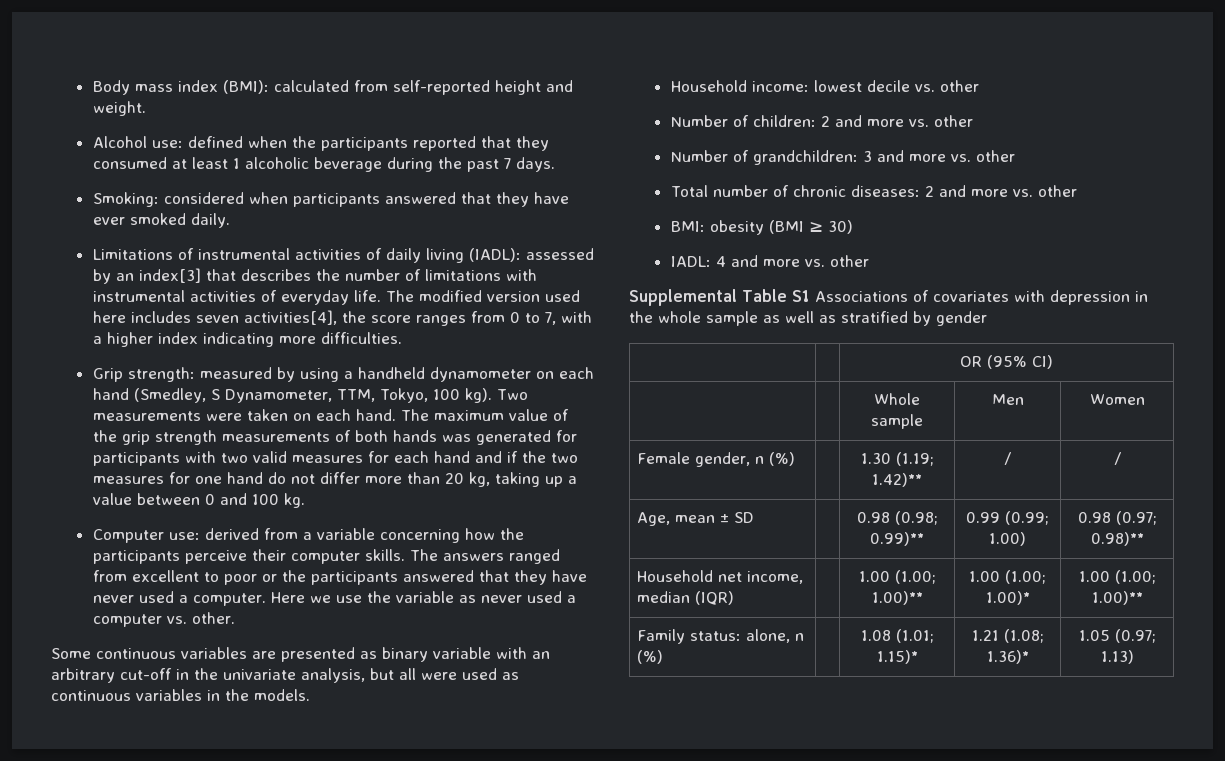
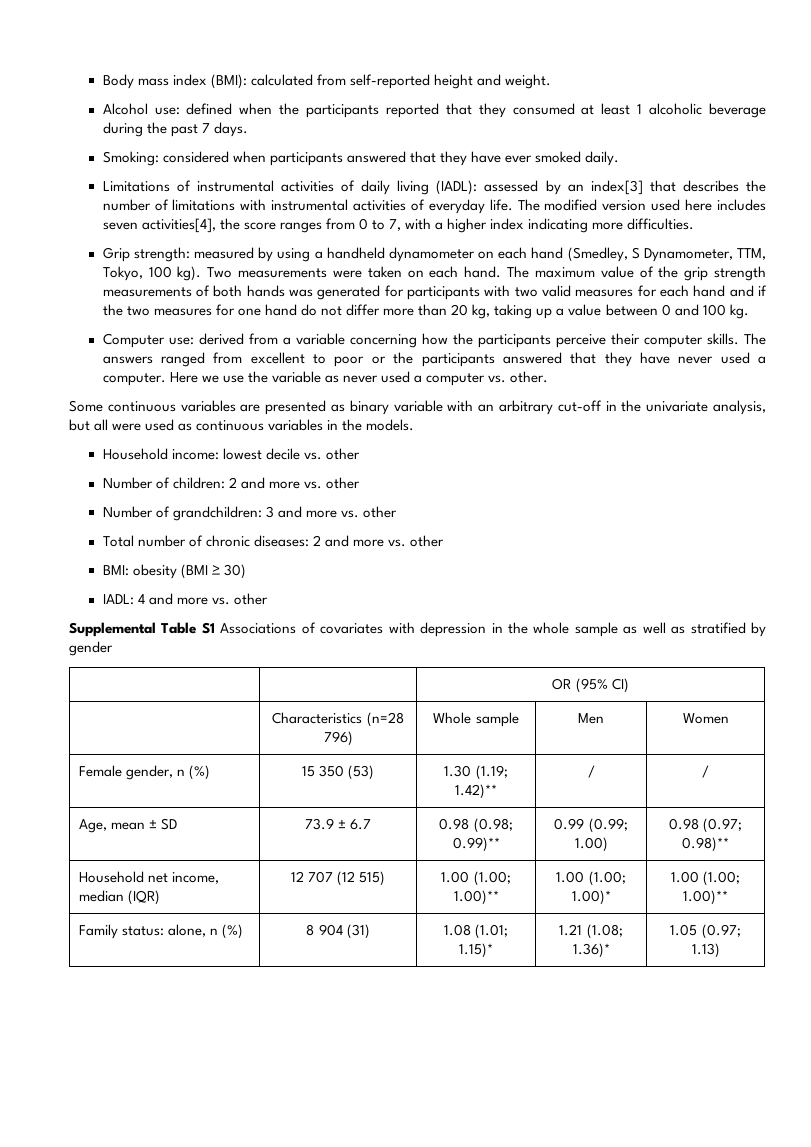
- | | Whole sample | Men | Women
+ | Characteristics (n=28 796) | Whole sample | Men | Women
- Female gender, n (%) | | 1.30 (1.19; 1.42)** | / | /
+ Female gender, n (%) | 15 350 (53) | 1.30 (1.19; 1.42)** | / | /
- Age, mean ± SD | | 0.98 (0.98; 0.99)** | 0.99 (0.99; 1.00) | 0.98 (0.97; 0.98)**
+ Age, mean ± SD | 73.9 ± 6.7 | 0.98 (0.98; 0.99)** | 0.99 (0.99; 1.00) | 0.98 (0.97; 0.98)**
- Household net income, median (IQR) | | 1.00 (1.00; 1.00)** | 1.00 (1.00; 1.00)* | 1.00 (1.00; 1.00)**
+ Household net income, median (IQR) | 12 707 (12 515) | 1.00 (1.00; 1.00)** | 1.00 (1.00; 1.00)* | 1.00 (1.00; 1.00)**
- Family status: alone, n (%) | | 1.08 (1.01; 1.15)* | 1.21 (1.08; 1.36)* | 1.05 (0.97; 1.13)
+ Family status: alone, n (%) | 8 904 (31) | 1.08 (1.01; 1.15)* | 1.21 (1.08; 1.36)* | 1.05 (0.97; 1.13)

